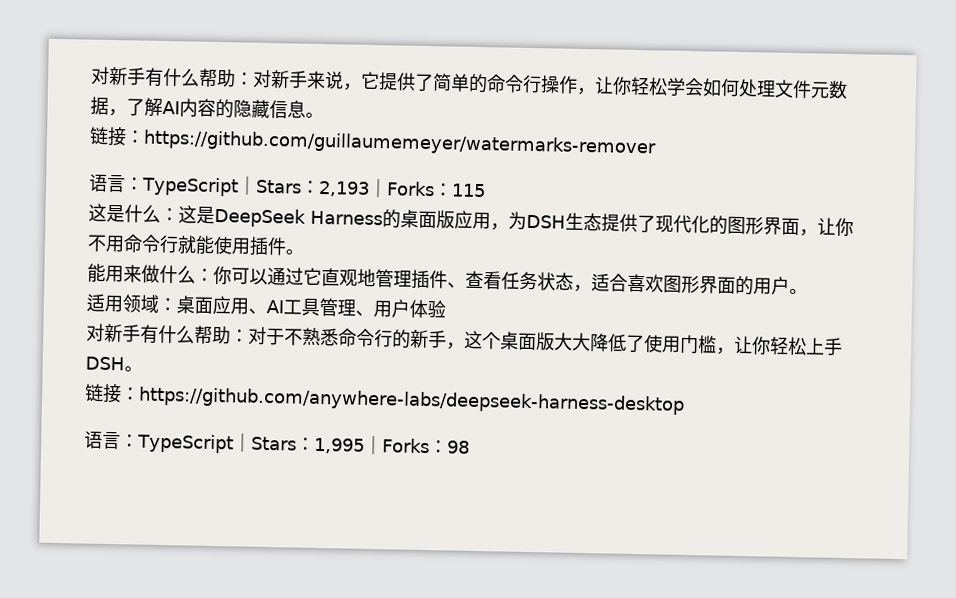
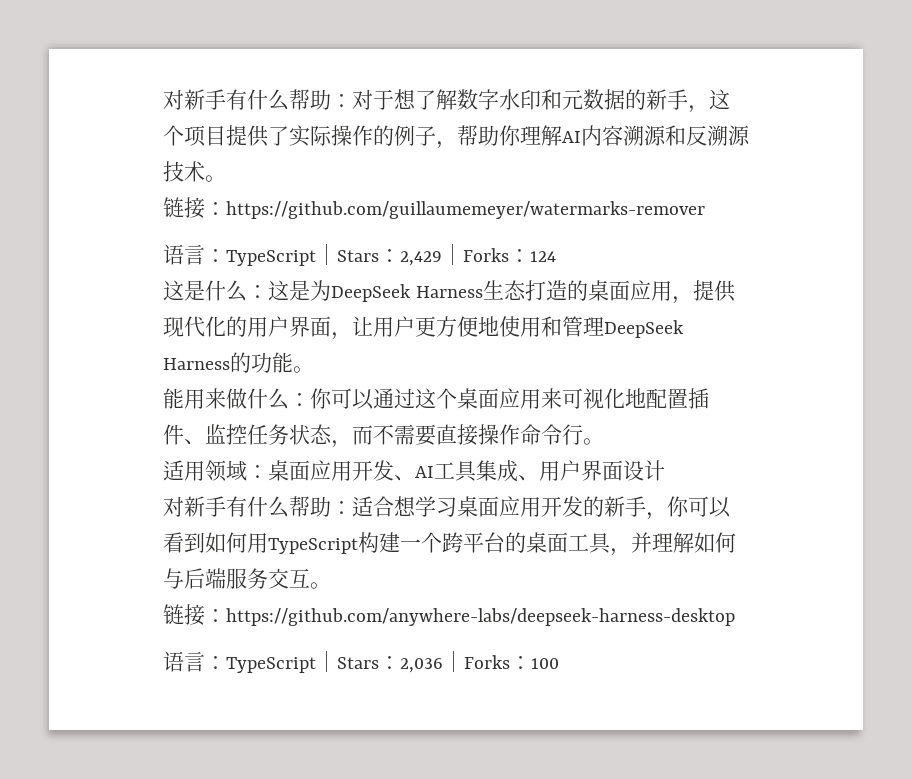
- 对新手有什么帮助：对新手来说，它提供了简单的命令行操作，让你轻松学会如何处理文件元数据，了解AI内容的隐藏信息。
+ 对新手有什么帮助：对于想了解数字水印和元数据的新手，这个项目提供了实际操作的例子，帮助你理解AI内容溯源和反溯源技术。
- 语言：TypeScript｜Stars：2,193｜Forks：115
+ 语言：TypeScript｜Stars：2,429｜Forks：124
- 这是什么：这是DeepSeek Harness的桌面版应用，为DSH生态提供了现代化的图形界面，让你不用命令行就能使用插件。
+ 这是什么：这是为DeepSeek Harness生态打造的桌面应用，提供现代化的用户界面，让用户更方便地使用和管理DeepSeek Harness的功能。
- 能用来做什么：你可以通过它直观地管理插件、查看任务状态，适合喜欢图形界面的用户。
+ 能用来做什么：你可以通过这个桌面应用来可视化地配置插件、监控任务状态，而不需要直接操作命令行。
- 适用领域：桌面应用、AI工具管理、用户体验
- 对新手有什么帮助：对于不熟悉命令行的新手，这个桌面版大大降低了使用门槛，让你轻松上手DSH。
+ 适用领域：桌面应用开发、AI工具集成、用户界面设计
+ 对新手有什么帮助：适合想学习桌面应用开发的新手，你可以看到如何用TypeScript构建一个跨平台的桌面工具，并理解如何与后端服务交互。
- 语言：TypeScript｜Stars：1,995｜Forks：98
+ 语言：TypeScript｜Stars：2,036｜Forks：100

